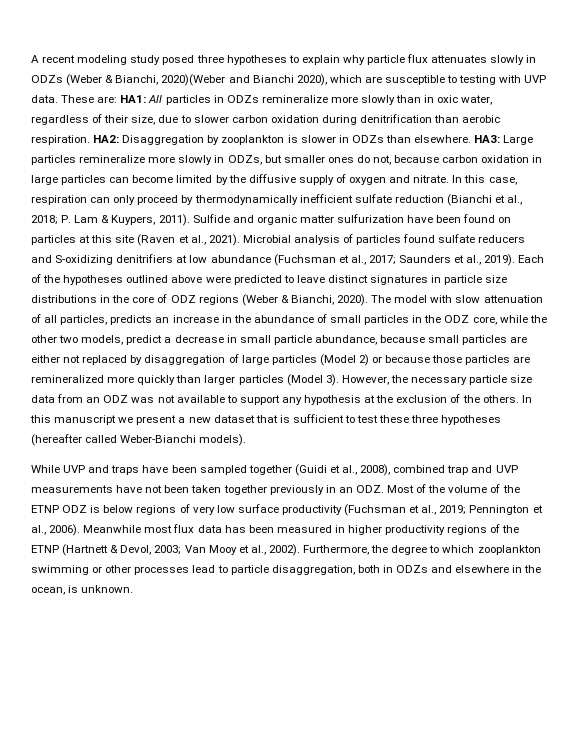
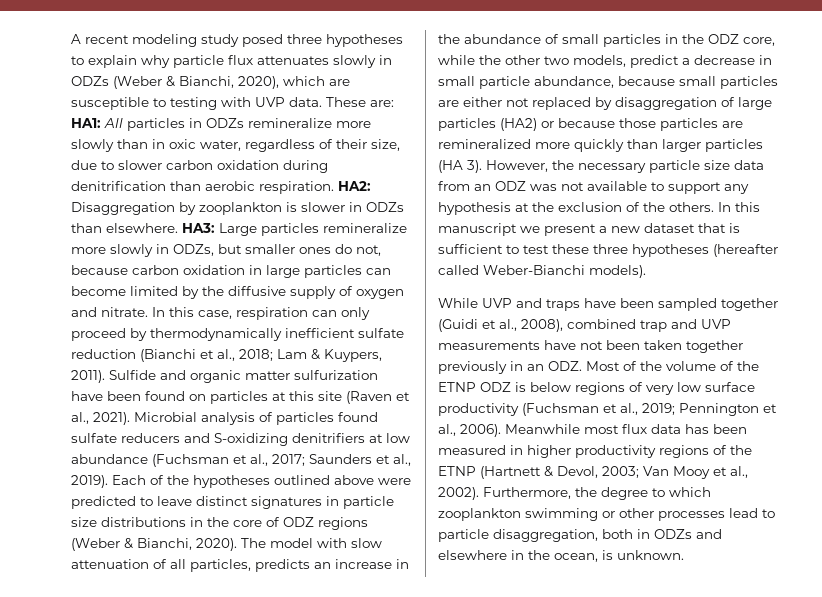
- A recent modeling study posed three hypotheses to explain why particle flux attenuates slowly in ODZs (Weber & Bianchi, 2020)(Weber and Bianchi 2020), which are susceptible to testing with UVP data.
+ A recent modeling study posed three hypotheses to explain why particle flux attenuates slowly in ODZs (Weber & Bianchi, 2020), which are susceptible to testing with UVP data.
- In this case, respiration can only proceed by thermodynamically inefficient sulfate reduction (Bianchi et al., 2018; P. Lam & Kuypers, 2011).
+ In this case, respiration can only proceed by thermodynamically inefficient sulfate reduction (Bianchi et al., 2018; Lam & Kuypers, 2011).
- The model with slow attenuation of all particles, predicts an increase in the abundance of small particles in the ODZ core, while the other two models, predict a decrease in small particle abundance, because small particles are either not replaced by disaggregation of large particles (Model 2) or because those particles are remineralized more quickly than larger particles (Model 3).
+ The model with slow attenuation of all particles, predicts an increase in the abundance of small particles in the ODZ core, while the other two models, predict a decrease in small particle abundance, because small particles are either not replaced by disaggregation of large particles (HA2) or because those particles are remineralized more quickly than larger particles (HA 3).

